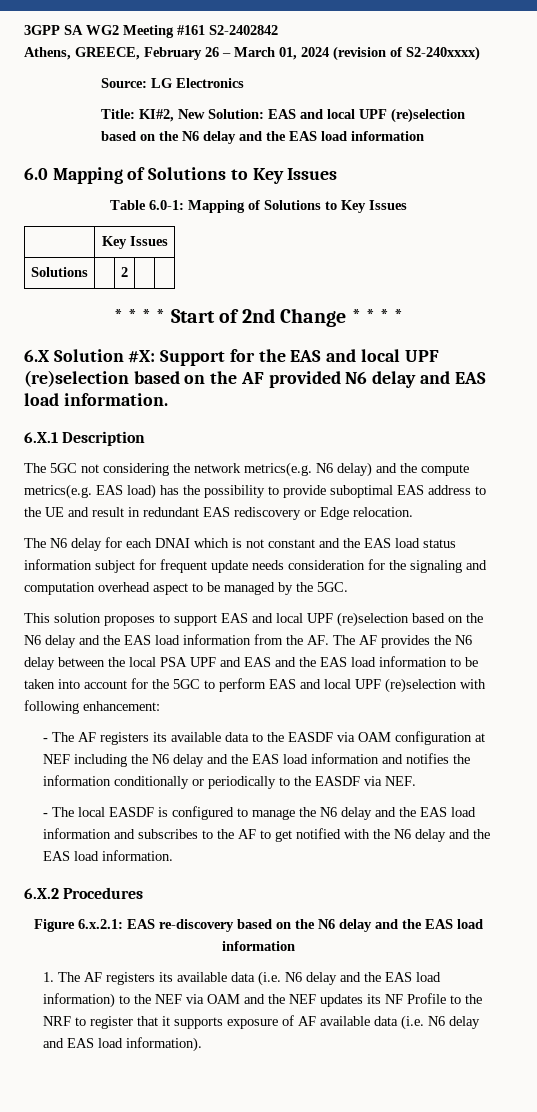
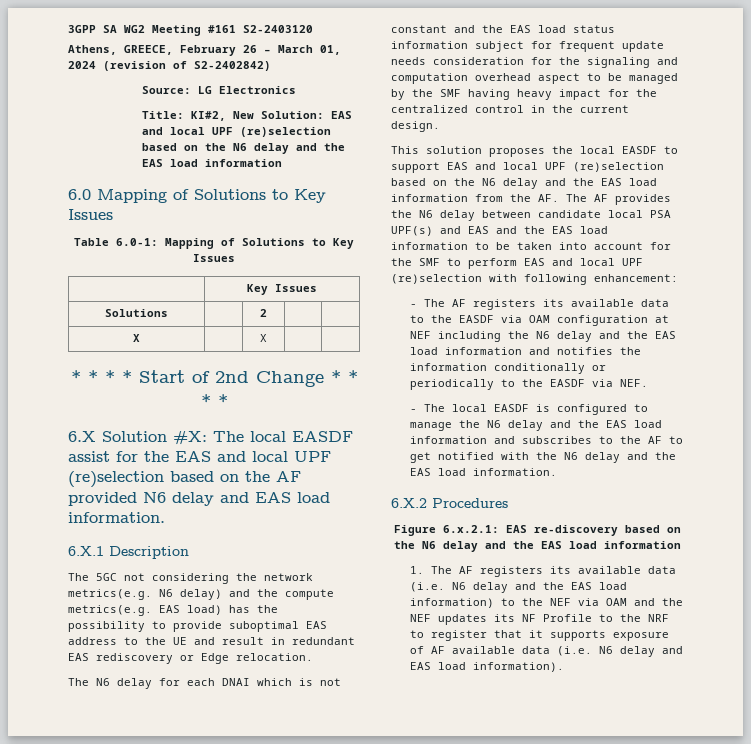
- 3GPP SA WG2 Meeting #161 S2-2402842
+ 3GPP SA WG2 Meeting #161 S2-2403120
- Athens, GREECE, February 26 – March 01, 2024 (revision of S2-240xxxx)
+ Athens, GREECE, February 26 – March 01, 2024 (revision of S2-2402842)
+ X | | X | |
- 6.X Solution #X: Support for the EAS and local UPF (re)selection based on the AF provided N6 delay and EAS load information.
+ 6.X Solution #X: The local EASDF assist for the EAS and local UPF (re)selection based on the AF provided N6 delay and EAS load information.
- The N6 delay for each DNAI which is not constant and the EAS load status information subject for frequent update needs consideration for the signaling and computation overhead aspect to be managed by the 5GC.
+ The N6 delay for each DNAI which is not constant and the EAS load status information subject for frequent update needs consideration for the signaling and computation overhead aspect to be managed by the SMF having heavy impact for the centralized control in the current design.
- This solution proposes to support EAS and local UPF (re)selection based on the N6 delay and the EAS load information from the AF. The AF provides the N6 delay between the local PSA UPF and EAS and the EAS load information to be taken into account for the 5GC to perform EAS and local UPF (re)selection with following enhancement:
+ This solution proposes the local EASDF to support EAS and local UPF (re)selection based on the N6 delay and the EAS load information from the AF. The AF provides the N6 delay between candidate local PSA UPF(s) and EAS and the EAS load information to be taken into account for the SMF to perform EAS and local UPF (re)selection with following enhancement:

